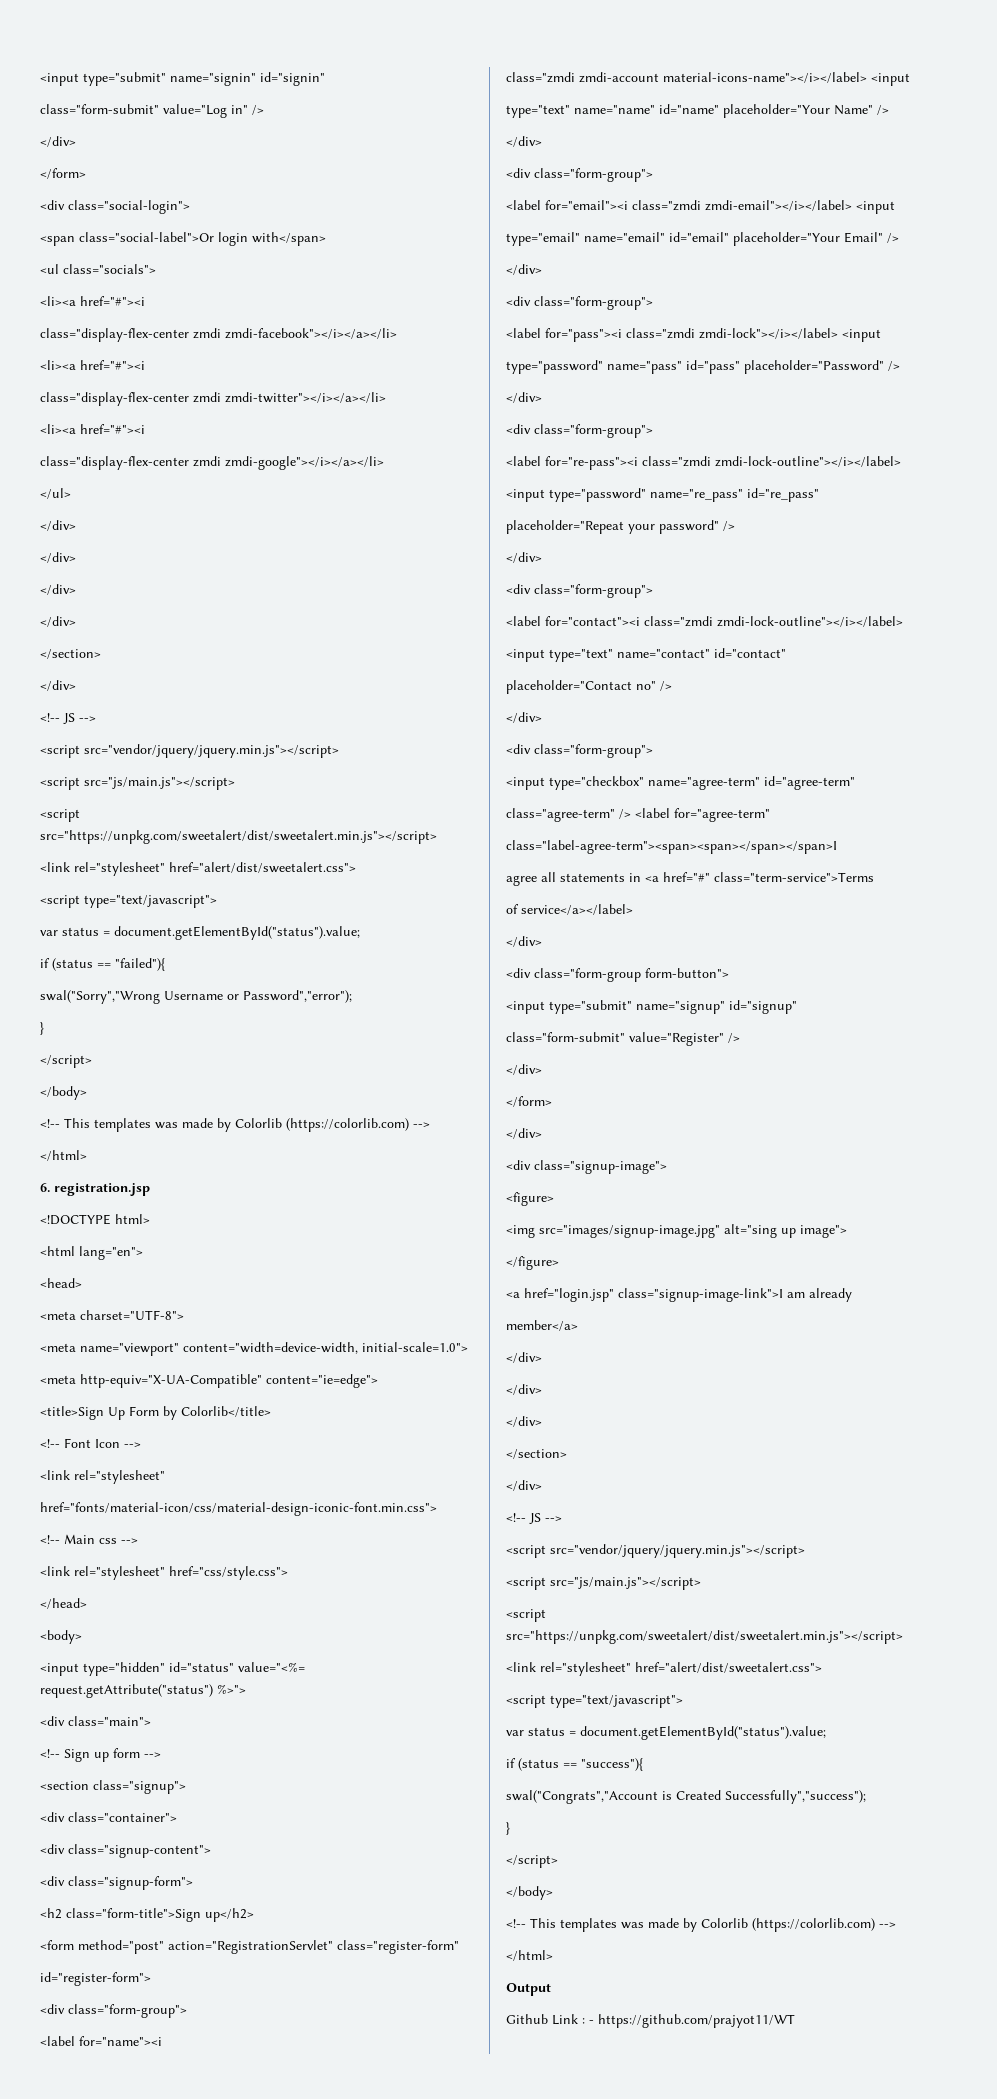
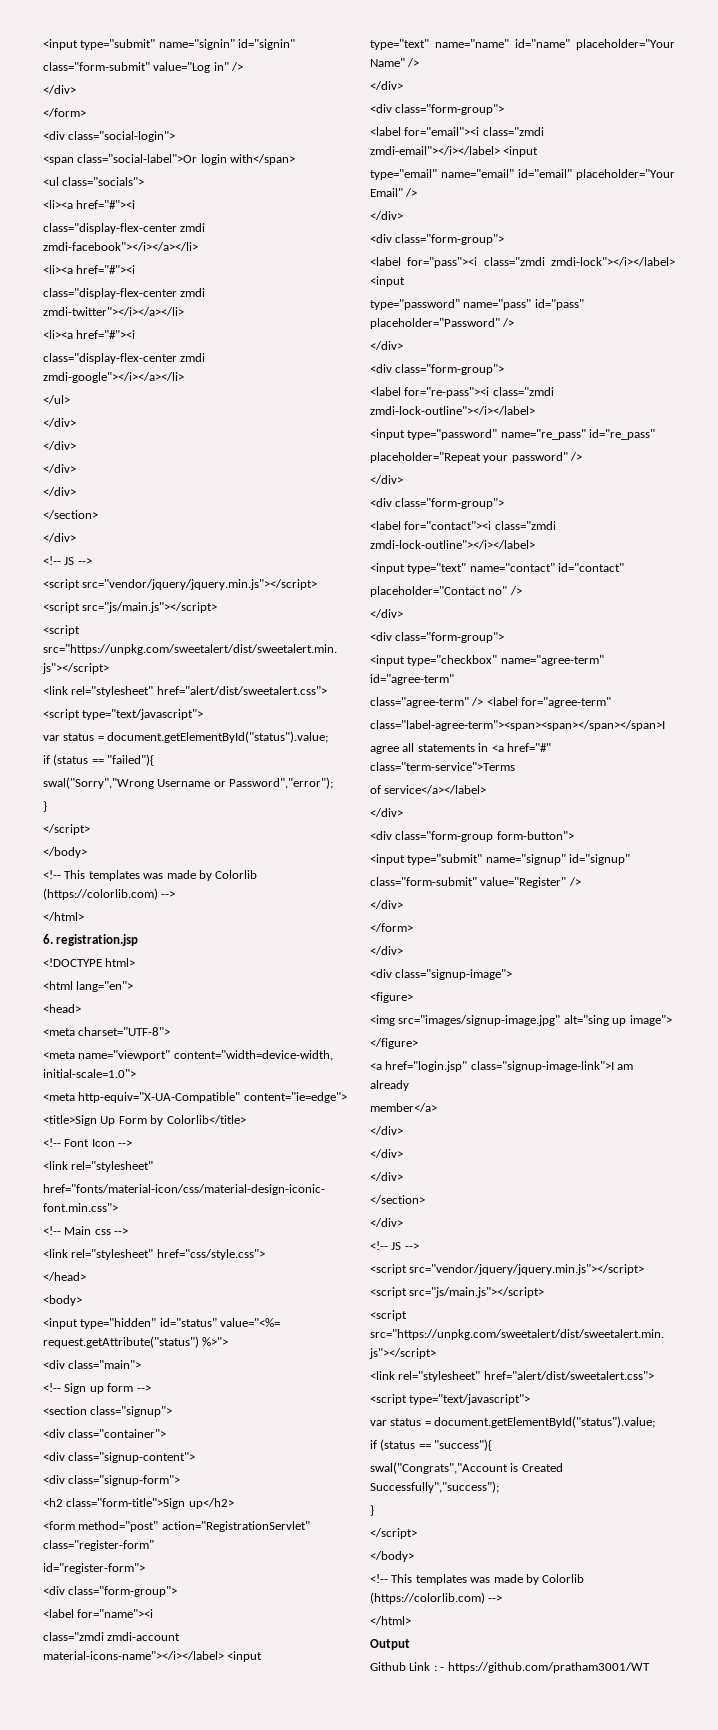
- Github Link : - https://github.com/prajyot11/WT
+ Github Link : - https://github.com/pratham3001/WT

